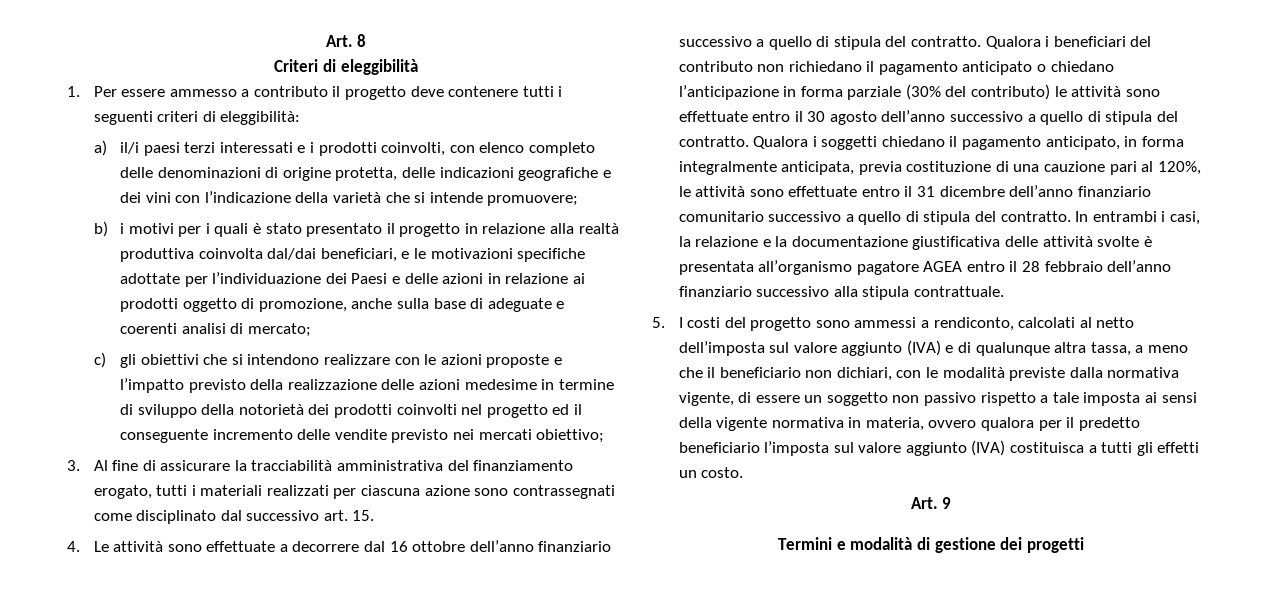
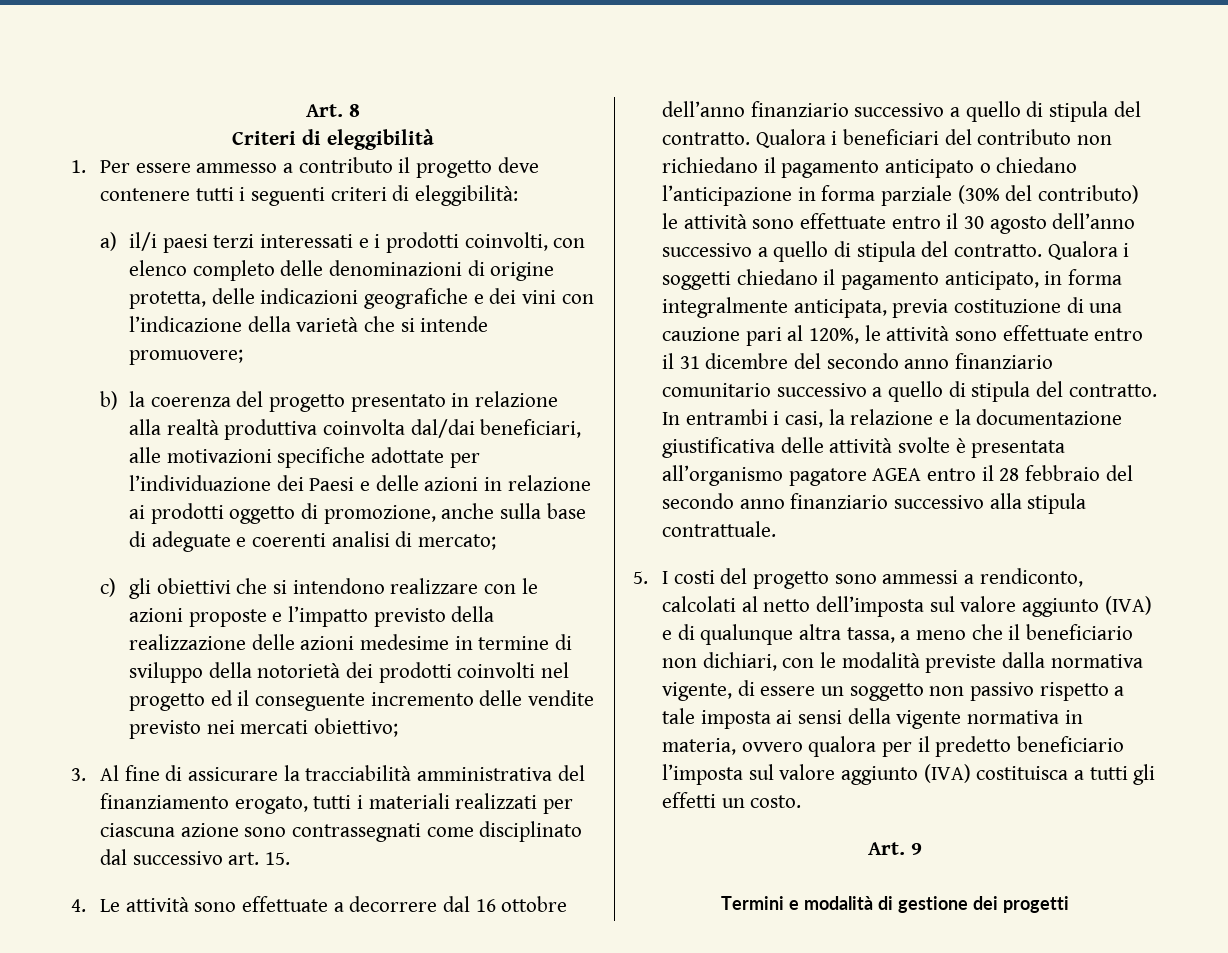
- b) i motivi per i quali è stato presentato il progetto in relazione alla realtà produttiva coinvolta dal/dai beneficiari, e le motivazioni specifiche adottate per l’individuazione dei Paesi e delle azioni in relazione ai prodotti oggetto di promozione, anche sulla base di adeguate e coerenti analisi di mercato;
+ b) la coerenza del progetto presentato in relazione alla realtà produttiva coinvolta dal/dai beneficiari, alle motivazioni specifiche adottate per l’individuazione dei Paesi e delle azioni in relazione ai prodotti oggetto di promozione, anche sulla base di adeguate e coerenti analisi di mercato;
- Qualora i soggetti chiedano il pagamento anticipato, in forma integralmente anticipata, previa costituzione di una cauzione pari al 120%, le attività sono effettuate entro il 31 dicembre dell’anno finanziario comunitario successivo a quello di stipula del contratto.
+ Qualora i soggetti chiedano il pagamento anticipato, in forma integralmente anticipata, previa costituzione di una cauzione pari al 120%, le attività sono effettuate entro il 31 dicembre del secondo anno finanziario comunitario successivo a quello di stipula del contratto.
- In entrambi i casi, la relazione e la documentazione giustificativa delle attività svolte è presentata all’organismo pagatore AGEA entro il 28 febbraio dell’anno finanziario successivo alla stipula contrattuale.
+ In entrambi i casi, la relazione e la documentazione giustificativa delle attività svolte è presentata all’organismo pagatore AGEA entro il 28 febbraio del secondo anno finanziario successivo alla stipula contrattuale.

